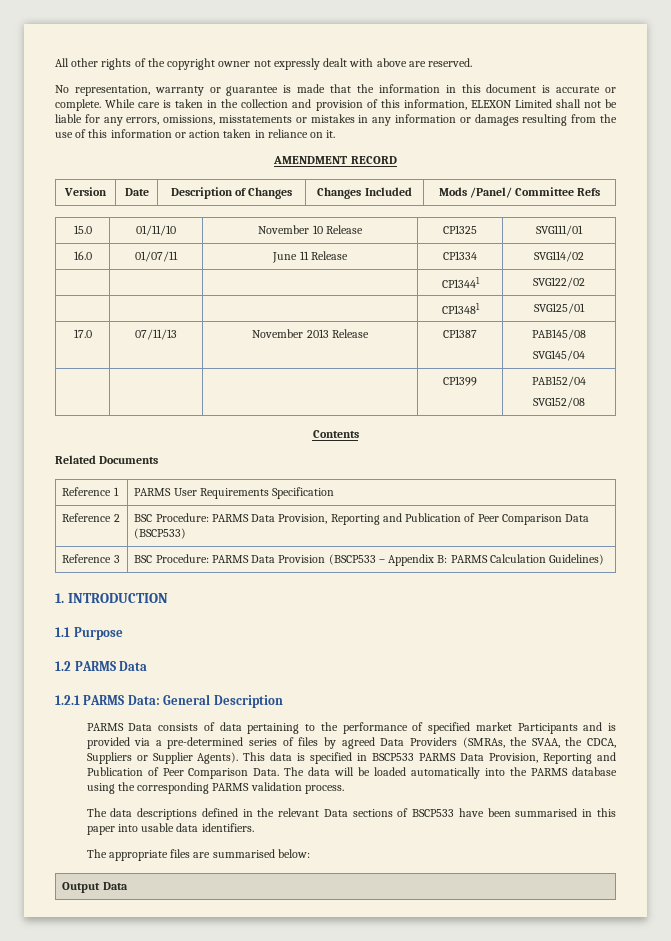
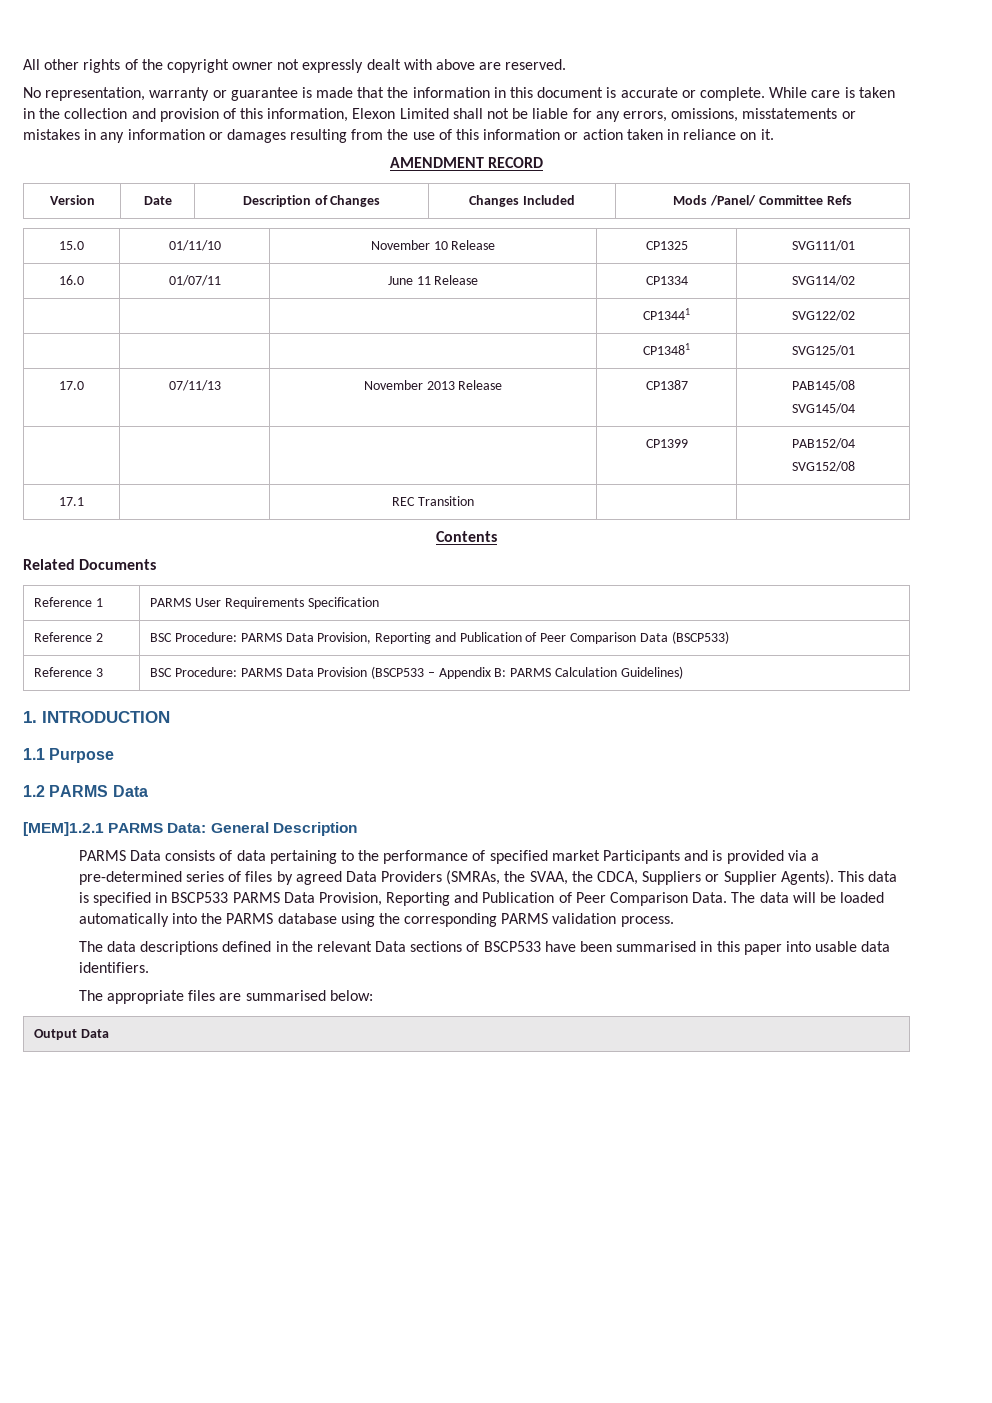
- While care is taken in the collection and provision of this information, ELEXON Limited shall not be liable for any errors, omissions, misstatements or mistakes in any information or damages resulting from the use of this information or action taken in reliance on it.
+ While care is taken in the collection and provision of this information, Elexon Limited shall not be liable for any errors, omissions, misstatements or mistakes in any information or damages resulting from the use of this information or action taken in reliance on it.
+ 17.1 | | REC Transition | |
- 1.2.1 PARMS Data: General Description
+ [MEM]1.2.1 PARMS Data: General Description

